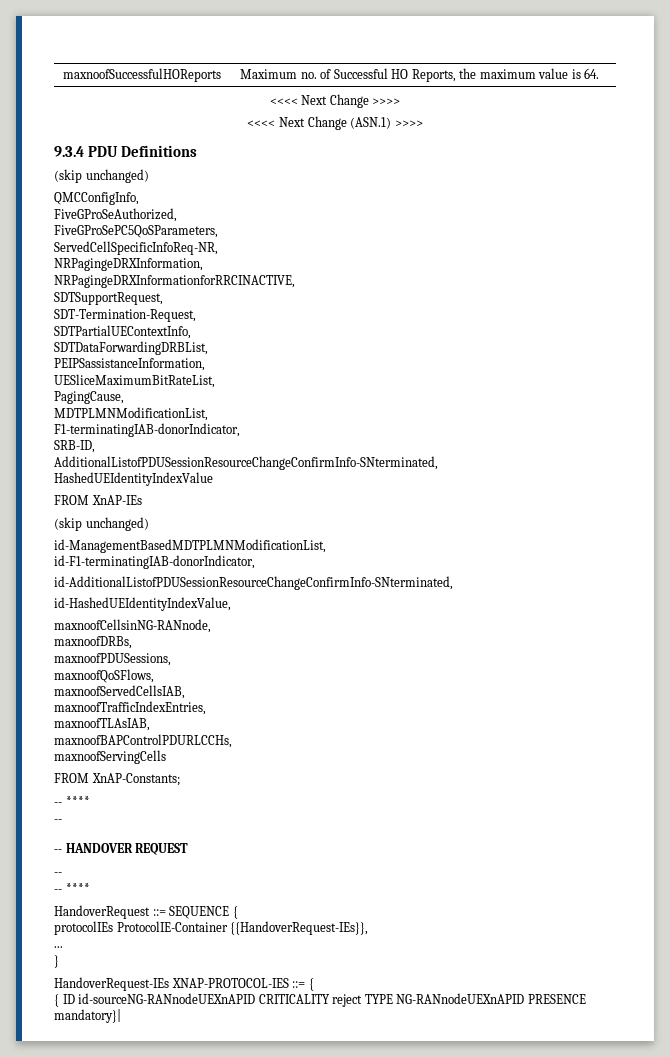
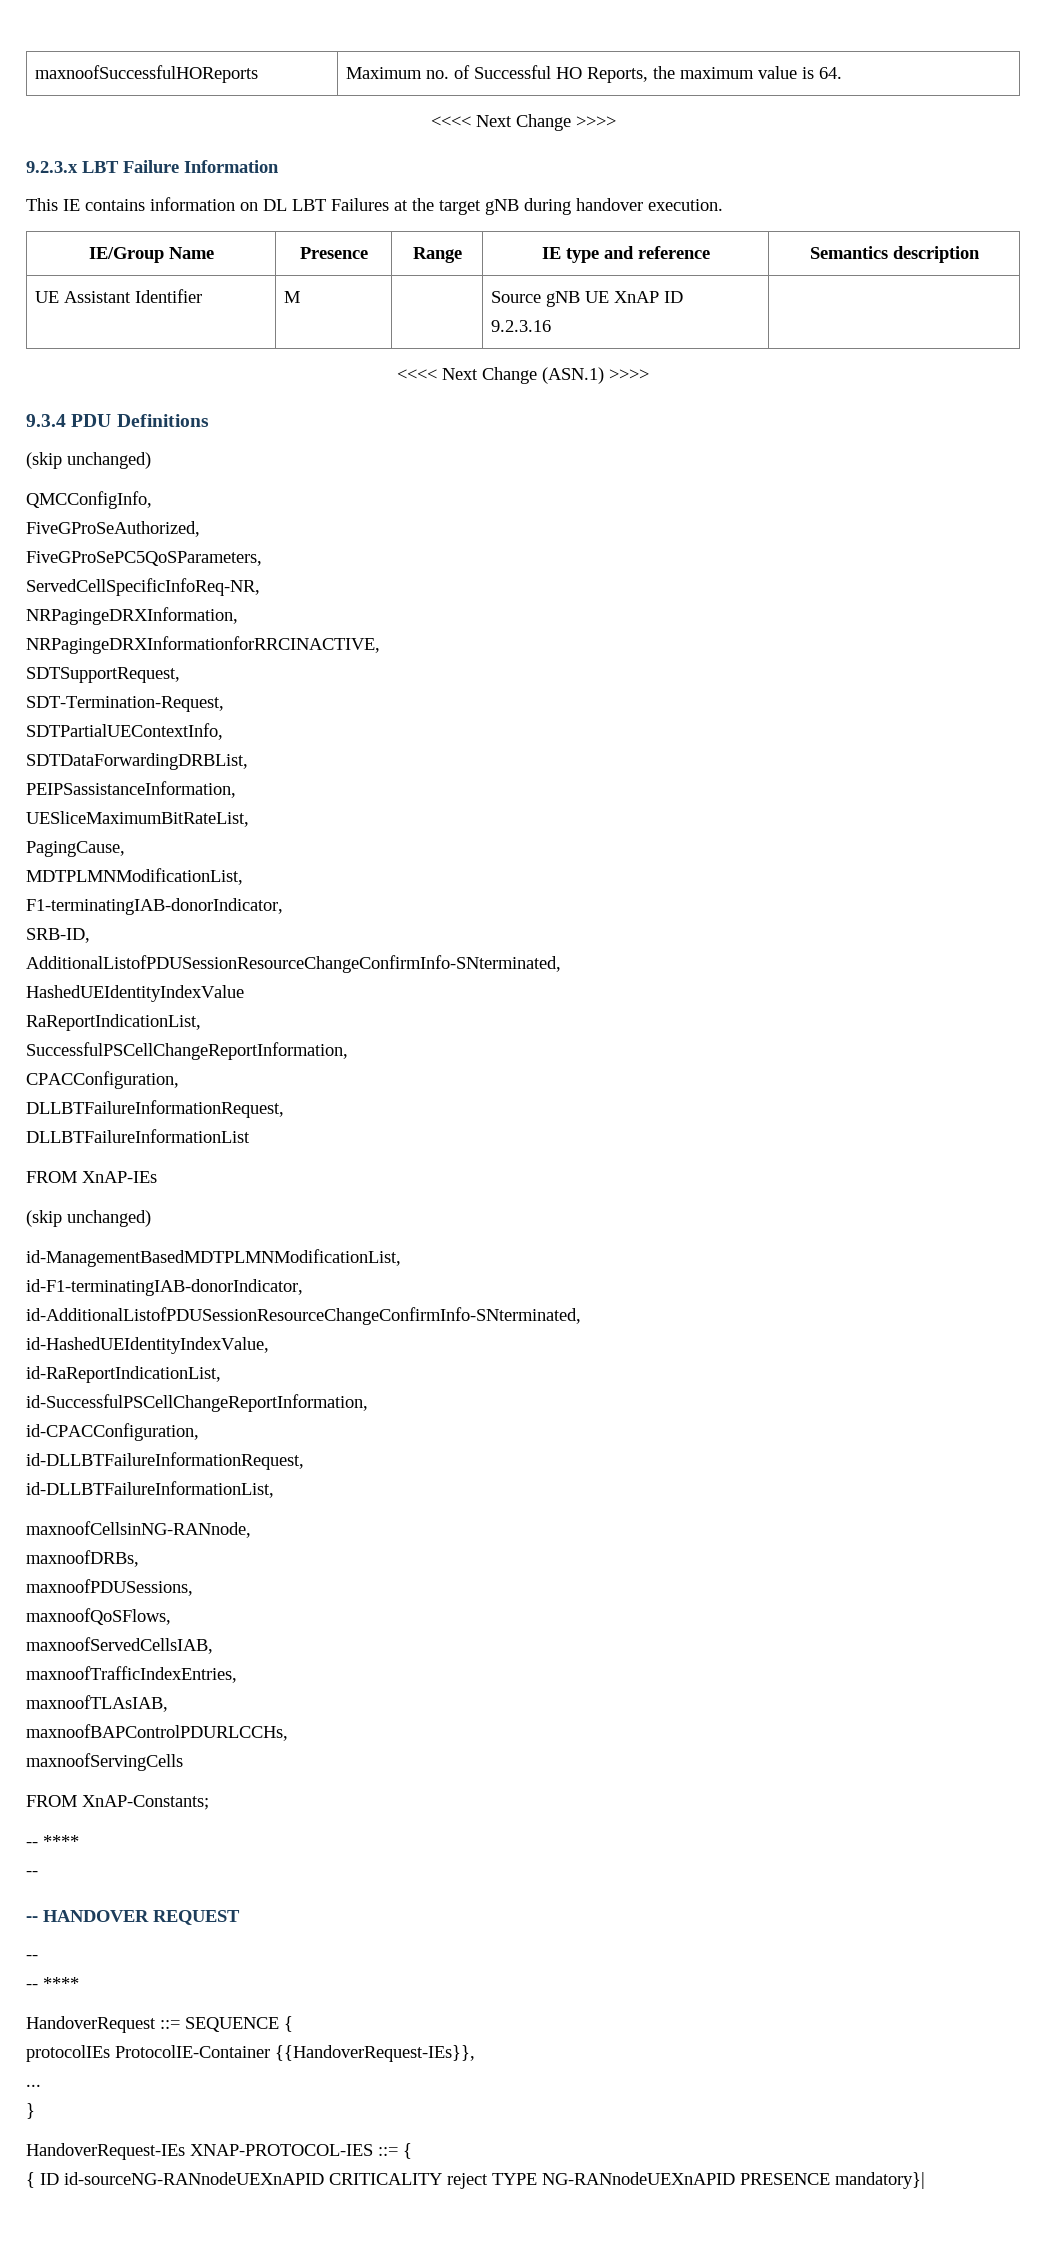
+ 9.2.3.x LBT Failure Information
+ This IE contains information on DL LBT Failures at the target gNB during handover execution.
+ IE/Group Name | Presence | Range | IE type and reference | Semantics description
+ UE Assistant Identifier | M | | Source gNB UE XnAP ID
+ 9.2.3.16 |
+ RaReportIndicationList,
+ SuccessfulPSCellChangeReportInformation,
+ CPACConfiguration,
+ DLLBTFailureInformationRequest,
+ DLLBTFailureInformationList
+ id-RaReportIndicationList,
+ id-SuccessfulPSCellChangeReportInformation,
+ id-CPACConfiguration,
+ id-DLLBTFailureInformationRequest,
+ id-DLLBTFailureInformationList,

